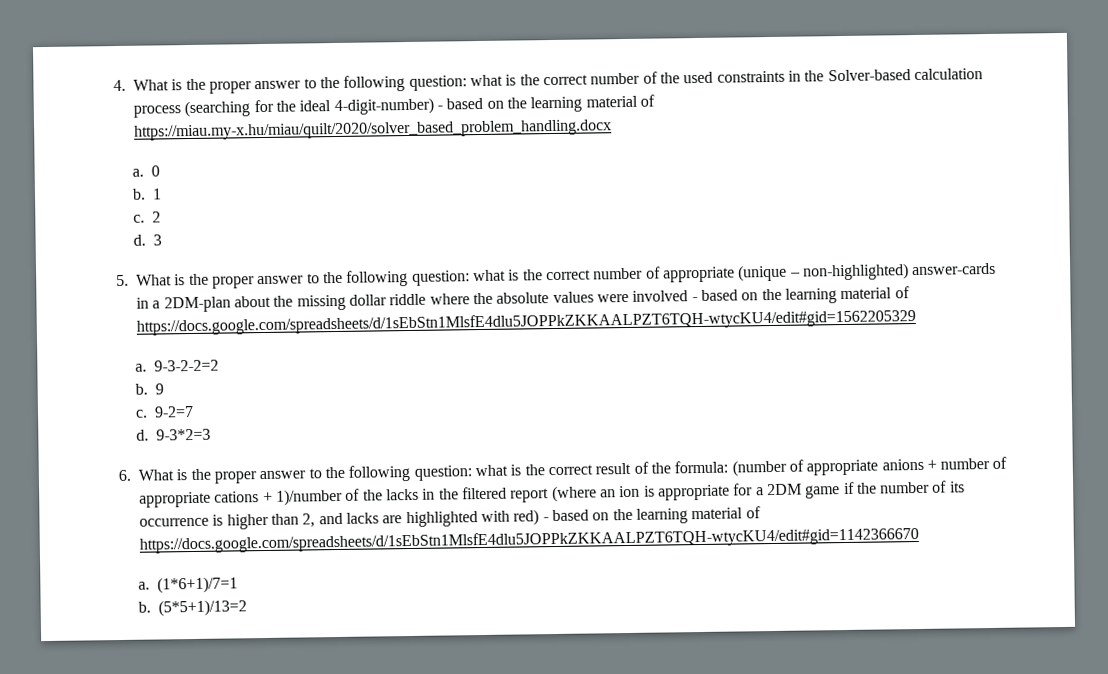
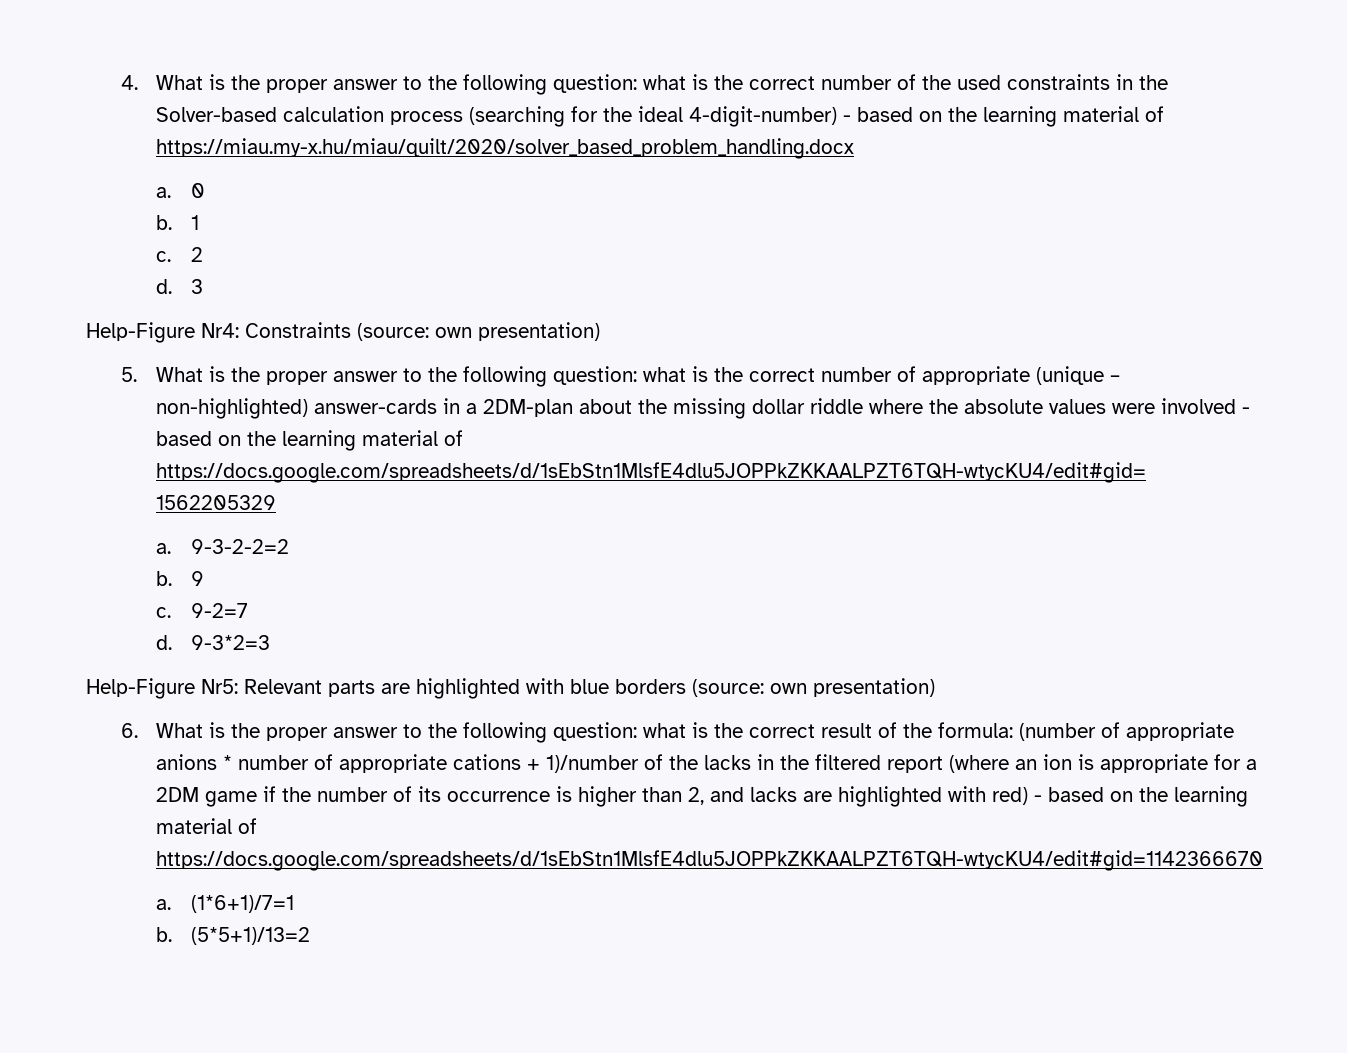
+ Help-Figure Nr4: Constraints (source: own presentation)
+ Help-Figure Nr5: Relevant parts are highlighted with blue borders (source: own presentation)
- (number of appropriate anions + number of appropriate cations + 1)/number of the lacks in the filtered report (where an ion is appropriate for a 2DM game if the number of its occurrence is higher than 2, and lacks are highlighted with red) - based on the learning material of https://docs.google.com/spreadsheets/d/1sEbStn1MlsfE4dlu5JOPPkZKKAALPZT6TQH-wtycKU4/edit#gid=1142366670
+ (number of appropriate anions * number of appropriate cations + 1)/number of the lacks in the filtered report (where an ion is appropriate for a 2DM game if the number of its occurrence is higher than 2, and lacks are highlighted with red) - based on the learning material of https://docs.google.com/spreadsheets/d/1sEbStn1MlsfE4dlu5JOPPkZKKAALPZT6TQH-wtycKU4/edit#gid=1142366670

